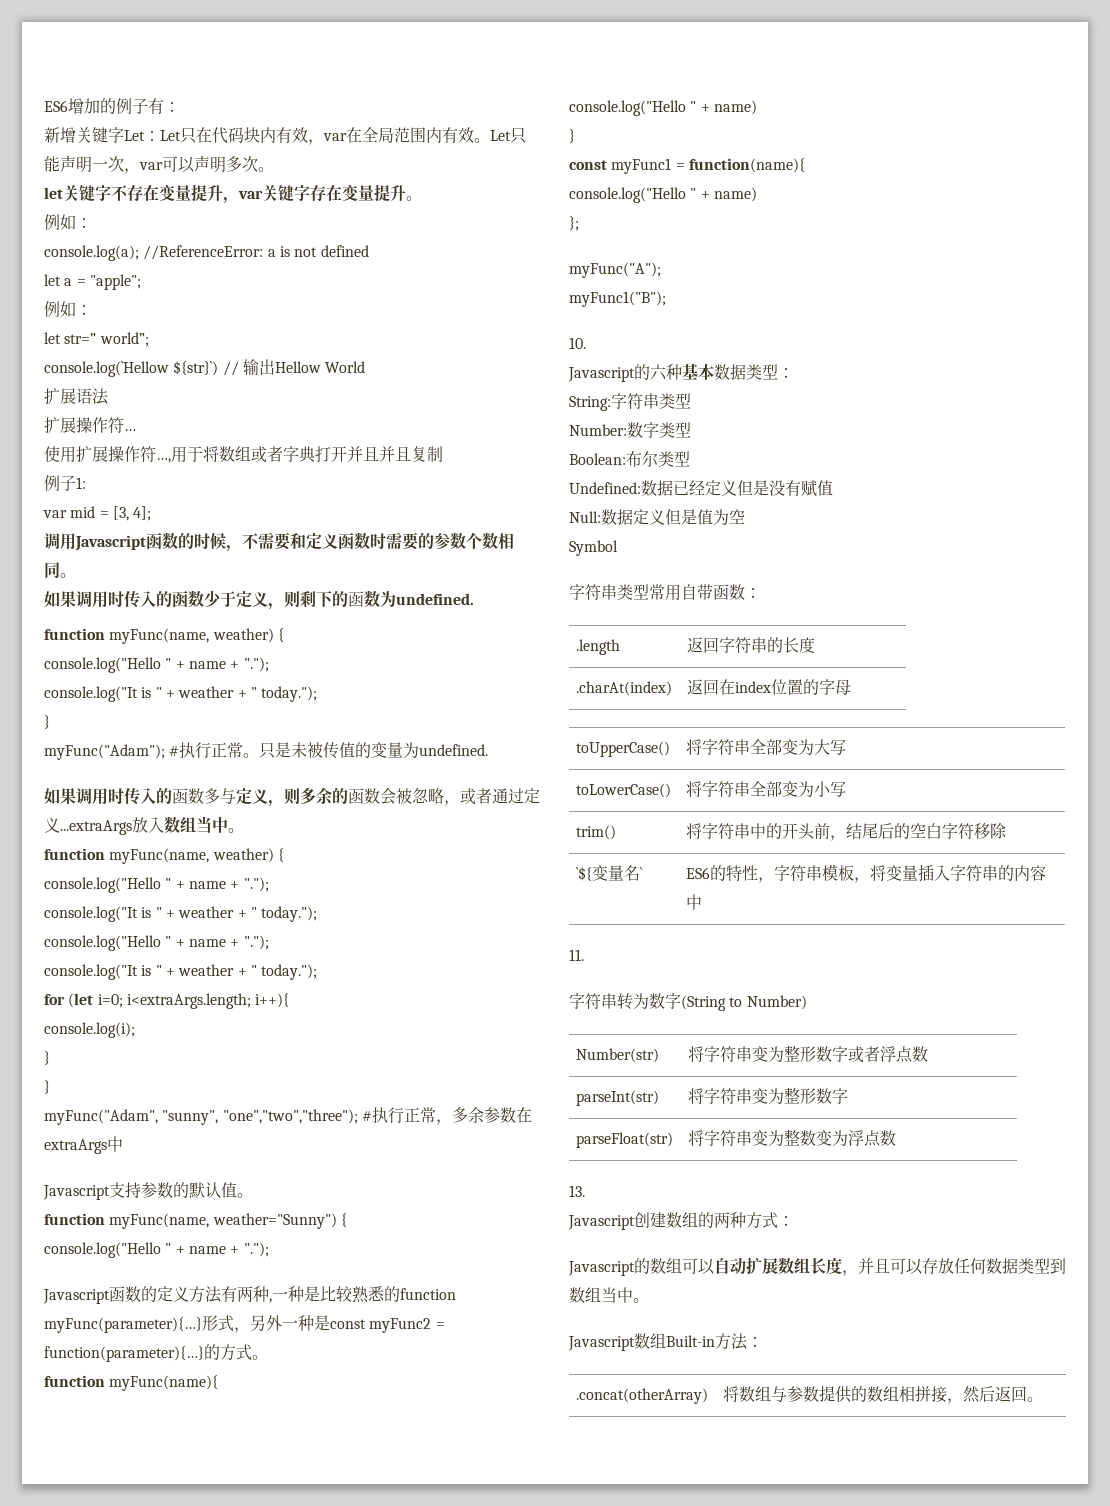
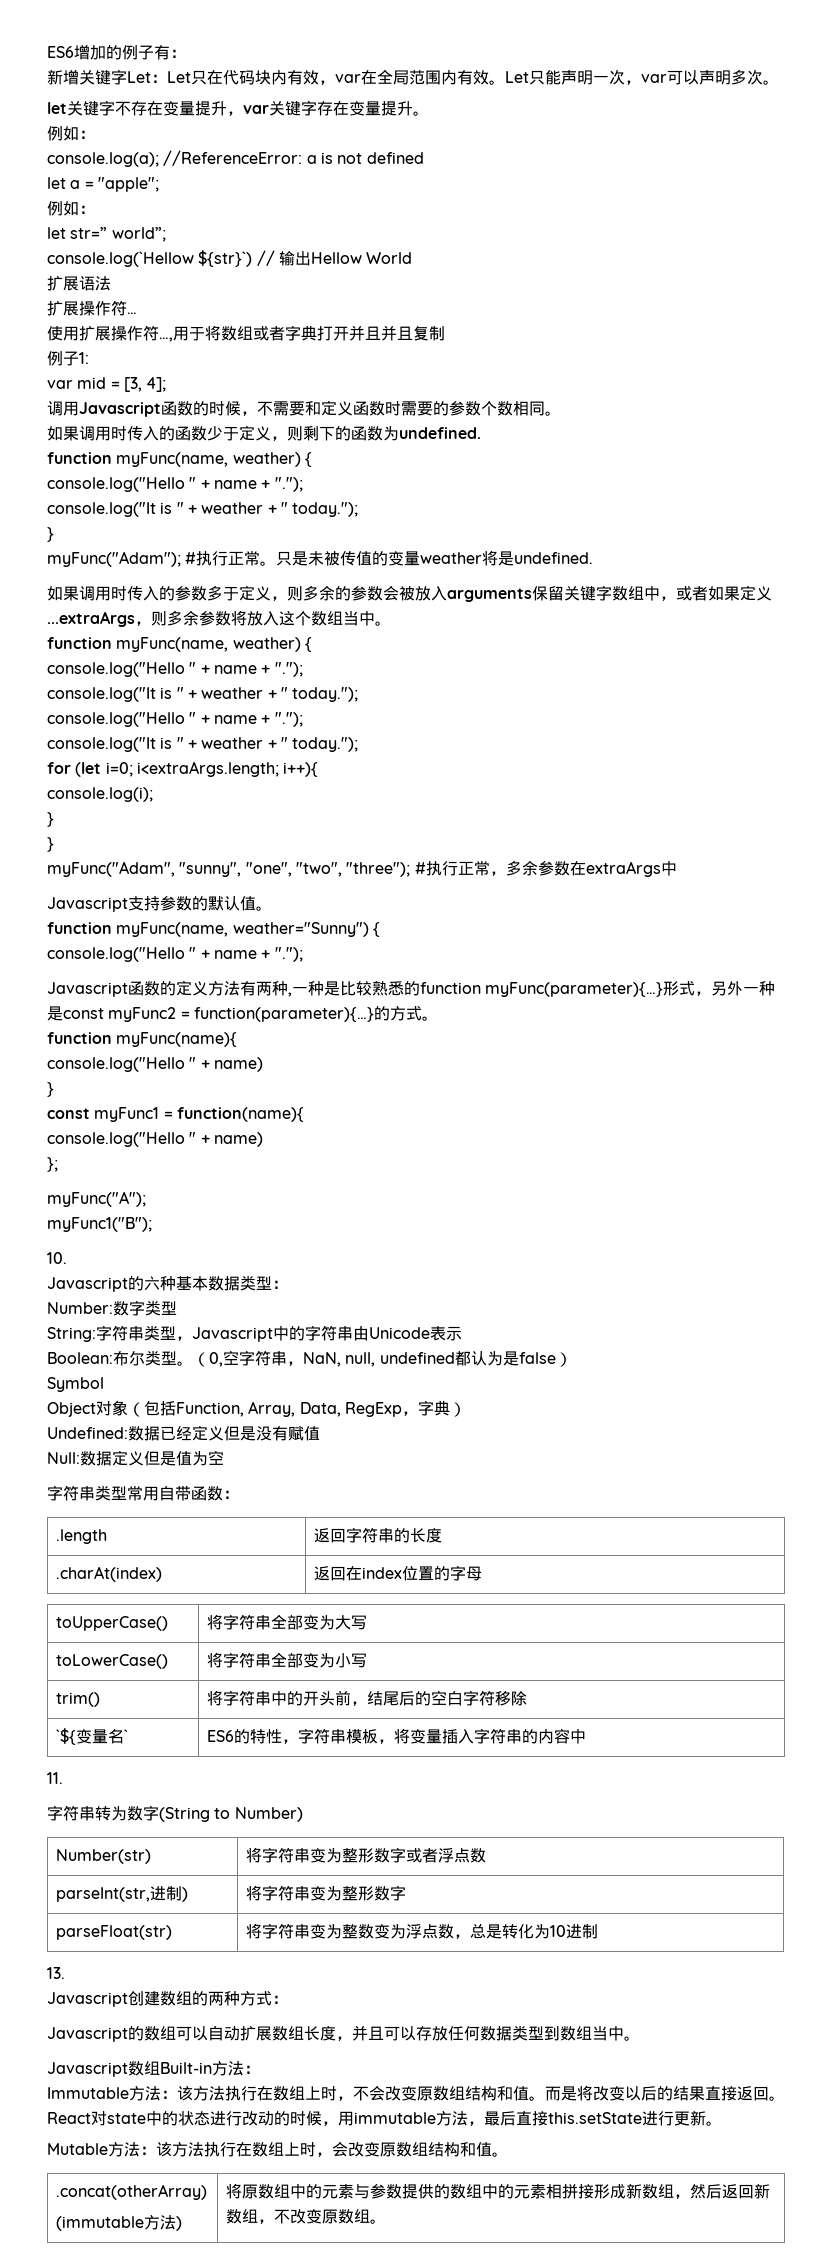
- 只是未被传值的变量为undefined.
+ 只是未被传值的变量weather将是undefined.
- 如果调用时传入的函数多与定义，则多余的函数会被忽略，或者通过定义...extraArgs放入数组当中。
+ 如果调用时传入的参数多于定义，则多余的参数会被放入arguments保留关键字数组中，或者如果定义...extraArgs，则多余参数将放入这个数组当中。
- myFunc("Adam", "sunny", "one","two","three"); #执行正常，多余参数在extraArgs中
+ myFunc("Adam", "sunny", "one", "two", "three"); #执行正常，多余参数在extraArgs中
+ Number:数字类型
- String:字符串类型
- Number:数字类型
- Boolean:布尔类型
+ String:字符串类型，Javascript中的字符串由Unicode表示
+ Boolean:布尔类型。（0,空字符串，NaN, null, undefined都认为是false）
+ Symbol
+ Object对象（包括Function, Array, Data, RegExp，字典）
- Symbol
- parseInt(str) | 将字符串变为整形数字
+ parseInt(str,进制) | 将字符串变为整形数字
- parseFloat(str) | 将字符串变为整数变为浮点数
+ parseFloat(str) | 将字符串变为整数变为浮点数，总是转化为10进制
- .concat(otherArray) | 将数组与参数提供的数组相拼接，然后返回。
+ Immutable方法：该方法执行在数组上时，不会改变原数组结构和值。而是将改变以后的结果直接返回。React对state中的状态进行改动的时候，用immutable方法，最后直接this.setState进行更新。
+ Mutable方法：该方法执行在数组上时，会改变原数组结构和值。
+ .concat(otherArray)
+ (immutable方法) | 将原数组中的元素与参数提供的数组中的元素相拼接形成新数组，然后返回新数组，不改变原数组。

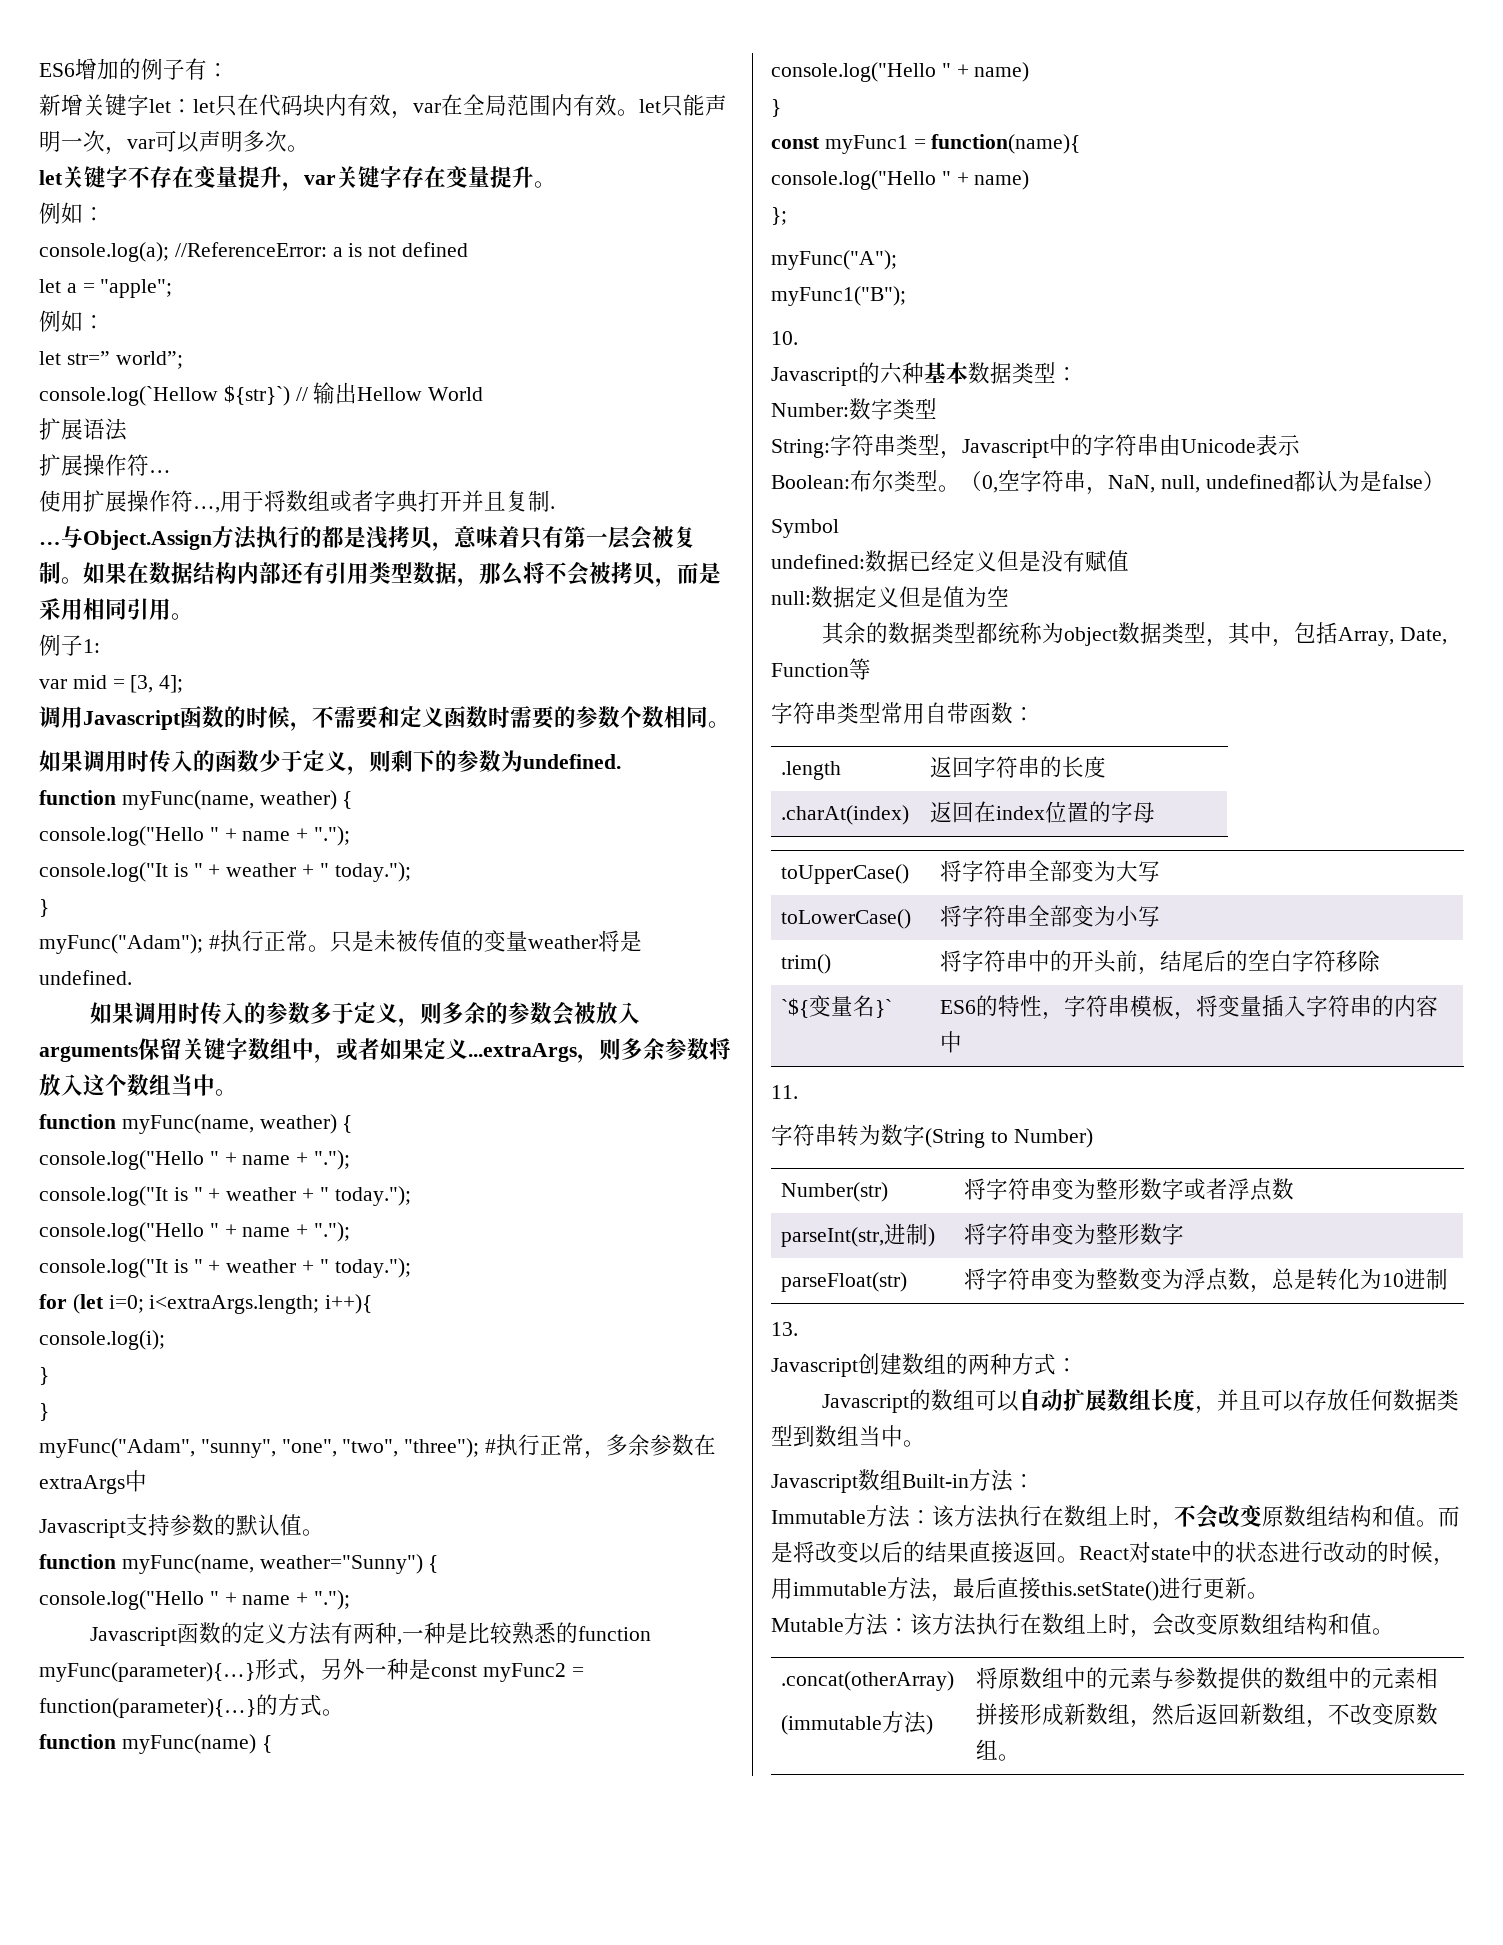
- 新增关键字Let：Let只在代码块内有效，var在全局范围内有效。Let只能声明一次，var可以声明多次。
+ 新增关键字let：let只在代码块内有效，var在全局范围内有效。let只能声明一次，var可以声明多次。
- 使用扩展操作符…,用于将数组或者字典打开并且并且复制
+ 使用扩展操作符…,用于将数组或者字典打开并且复制.
+ …与Object.Assign方法执行的都是浅拷贝，意味着只有第一层会被复制。如果在数据结构内部还有引用类型数据，那么将不会被拷贝，而是采用相同引用。
- 如果调用时传入的函数少于定义，则剩下的函数为undefined.
+ 如果调用时传入的函数少于定义，则剩下的参数为undefined.
- function myFunc(name){
+ function myFunc(name) {
- Object对象（包括Function, Array, Data, RegExp，字典）
- Undefined:数据已经定义但是没有赋值
+ undefined:数据已经定义但是没有赋值
- Null:数据定义但是值为空
+ null:数据定义但是值为空
+ 其余的数据类型都统称为object数据类型，其中，包括Array, Date, Function等
- `${变量名` | ES6的特性，字符串模板，将变量插入字符串的内容中
+ `${变量名}` | ES6的特性，字符串模板，将变量插入字符串的内容中
- React对state中的状态进行改动的时候，用immutable方法，最后直接this.setState进行更新。
+ React对state中的状态进行改动的时候，用immutable方法，最后直接this.setState()进行更新。

